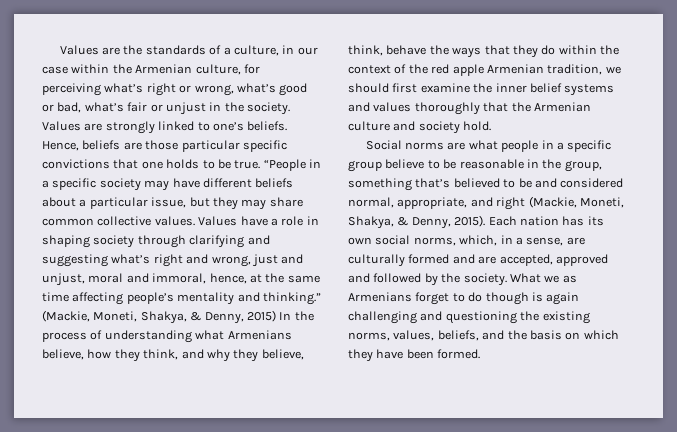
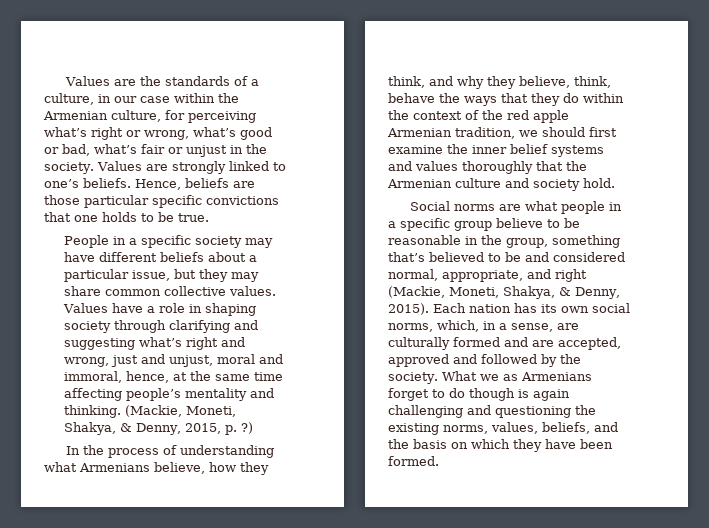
- Hence, beliefs are those particular specific convictions that one holds to be true. “People in a specific society may have different beliefs about a particular issue, but they may share common collective values.
+ Hence, beliefs are those particular specific convictions that one holds to be true.
+ People in a specific society may have different beliefs about a particular issue, but they may share common collective values.
- Values have a role in shaping society through clarifying and suggesting what’s right and wrong, just and unjust, moral and immoral, hence, at the same time affecting people’s mentality and thinking.” (Mackie, Moneti, Shakya, & Denny, 2015) In the process of understanding what Armenians believe, how they think, and why they believe, think, behave the ways that they do within the context of the red apple Armenian tradition, we should first examine the inner belief systems and values thoroughly that the Armenian culture and society hold.
+ Values have a role in shaping society through clarifying and suggesting what’s right and wrong, just and unjust, moral and immoral, hence, at the same time affecting people’s mentality and thinking. (Mackie, Moneti, Shakya, & Denny, 2015, p. ?)
+ In the process of understanding what Armenians believe, how they think, and why they believe, think, behave the ways that they do within the context of the red apple Armenian tradition, we should first examine the inner belief systems and values thoroughly that the Armenian culture and society hold.

